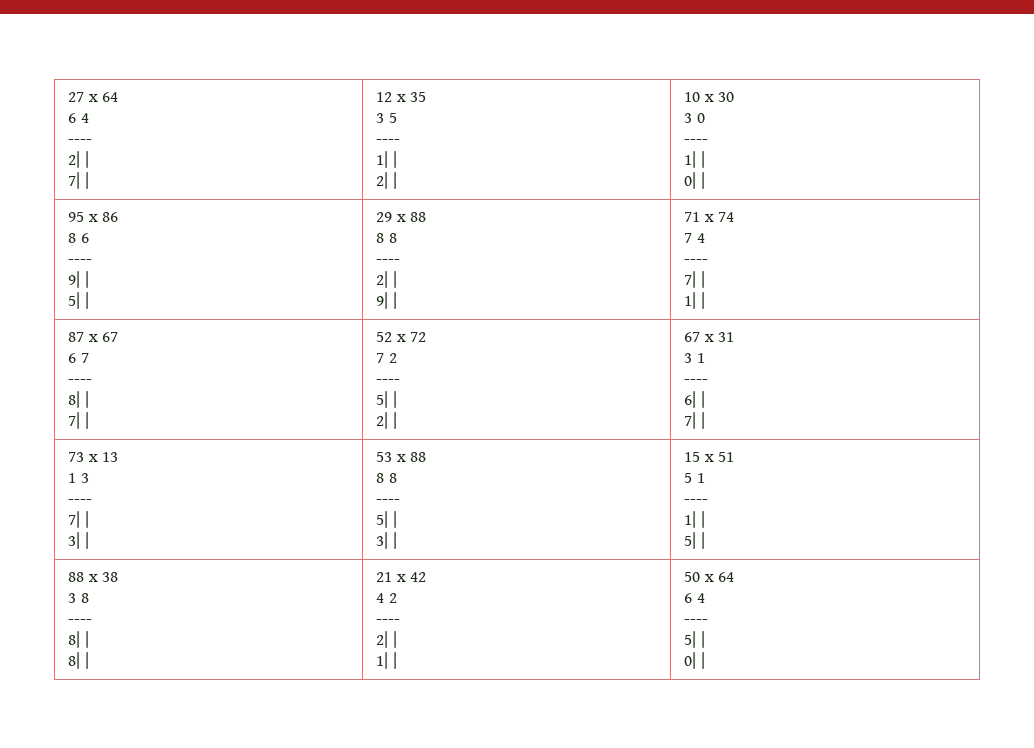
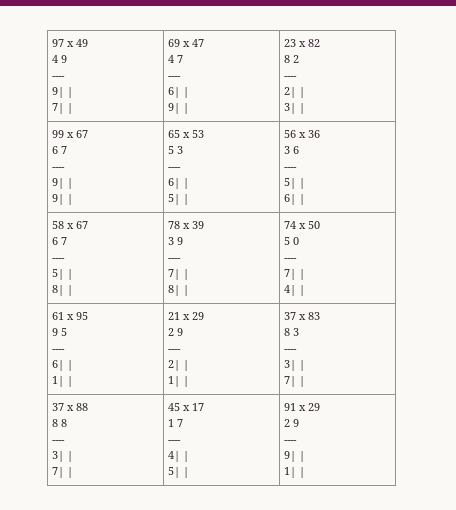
- 27 x 64
- 6 4
+ 97 x 49
+ 4 9
+ ----
+ 9| |
+ 7| | | 69 x 47
+ 4 7
+ ----
+ 6| |
+ 9| | | 23 x 82
+ 8 2
  ----
  2| |
- 7| | | 12 x 35
- 3 5
- ----
- 1| |
- 2| | | 10 x 30
- 3 0
- ----
- 1| |
- 0| |
- 95 x 86
- 8 6
+ 3| |
+ 99 x 67
+ 6 7
  ----
  9| |
- 5| | | 29 x 88
+ 9| | | 65 x 53
+ 5 3
+ ----
+ 6| |
+ 5| | | 56 x 36
+ 3 6
+ ----
+ 5| |
+ 6| |
+ 58 x 67
+ 6 7
+ ----
+ 5| |
+ 8| | | 78 x 39
+ 3 9
+ ----
+ 7| |
+ 8| | | 74 x 50
+ 5 0
+ ----
+ 7| |
+ 4| |
+ 61 x 95
+ 9 5
+ ----
+ 6| |
+ 1| | | 21 x 29
+ 2 9
+ ----
+ 2| |
+ 1| | | 37 x 83
+ 8 3
+ ----
+ 3| |
+ 7| |
+ 37 x 88
  8 8
  ----
- 2| |
- 9| | | 71 x 74
- 7 4
+ 3| |
+ 7| | | 45 x 17
+ 1 7
  ----
- 7| |
+ 4| |
+ 5| | | 91 x 29
+ 2 9
+ ----
+ 9| |
  1| |
- 87 x 67
- 6 7
- ----
- 8| |
- 7| | | 52 x 72
- 7 2
- ----
- 5| |
- 2| | | 67 x 31
- 3 1
- ----
- 6| |
- 7| |
- 73 x 13
- 1 3
- ----
- 7| |
- 3| | | 53 x 88
- 8 8
- ----
- 5| |
- 3| | | 15 x 51
- 5 1
- ----
- 1| |
- 5| |
- 88 x 38
- 3 8
- ----
- 8| |
- 8| | | 21 x 42
- 4 2
- ----
- 2| |
- 1| | | 50 x 64
- 6 4
- ----
- 5| |
- 0| |

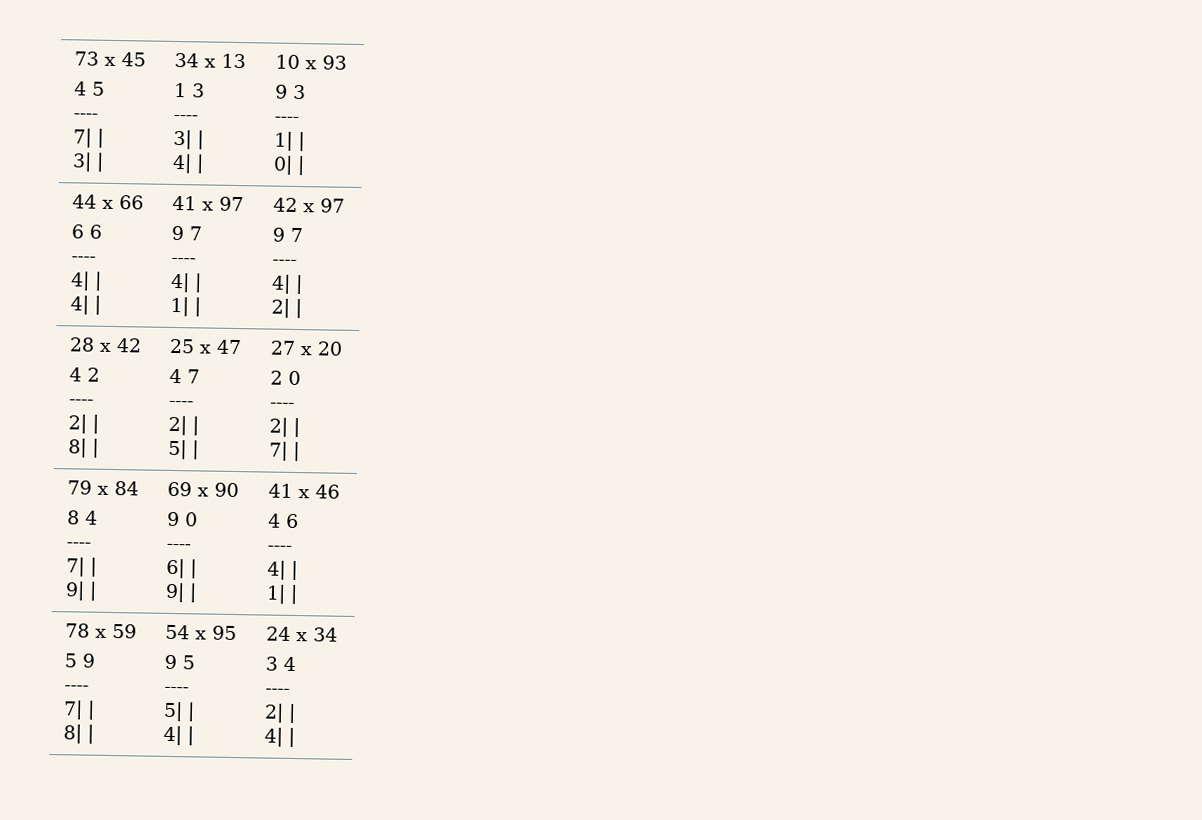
- 97 x 49
- 4 9
+ 73 x 45
+ 4 5
  ----
- 9| |
- 7| | | 69 x 47
+ 7| |
+ 3| | | 34 x 13
+ 1 3
+ ----
+ 3| |
+ 4| | | 10 x 93
+ 9 3
+ ----
+ 1| |
+ 0| |
+ 44 x 66
+ 6 6
+ ----
+ 4| |
+ 4| | | 41 x 97
+ 9 7
+ ----
+ 4| |
+ 1| | | 42 x 97
+ 9 7
+ ----
+ 4| |
+ 2| |
+ 28 x 42
+ 4 2
+ ----
+ 2| |
+ 8| | | 25 x 47
  4 7
  ----
- 6| |
- 9| | | 23 x 82
- 8 2
+ 2| |
+ 5| | | 27 x 20
+ 2 0
  ----
  2| |
- 3| |
- 99 x 67
- 6 7
+ 7| |
+ 79 x 84
+ 8 4
  ----
- 9| |
- 9| | | 65 x 53
- 5 3
+ 7| |
+ 9| | | 69 x 90
+ 9 0
  ----
  6| |
- 5| | | 56 x 36
- 3 6
+ 9| | | 41 x 46
+ 4 6
+ ----
+ 4| |
+ 1| |
+ 78 x 59
+ 5 9
+ ----
+ 7| |
+ 8| | | 54 x 95
+ 9 5
  ----
  5| |
- 6| |
- 58 x 67
- 6 7
- ----
- 5| |
- 8| | | 78 x 39
- 3 9
- ----
- 7| |
- 8| | | 74 x 50
- 5 0
- ----
- 7| |
- 4| |
- 61 x 95
- 9 5
- ----
- 6| |
- 1| | | 21 x 29
- 2 9
+ 4| | | 24 x 34
+ 3 4
  ----
  2| |
- 1| | | 37 x 83
- 8 3
- ----
- 3| |
- 7| |
- 37 x 88
- 8 8
- ----
- 3| |
- 7| | | 45 x 17
- 1 7
- ----
  4| |
- 5| | | 91 x 29
- 2 9
- ----
- 9| |
- 1| |

